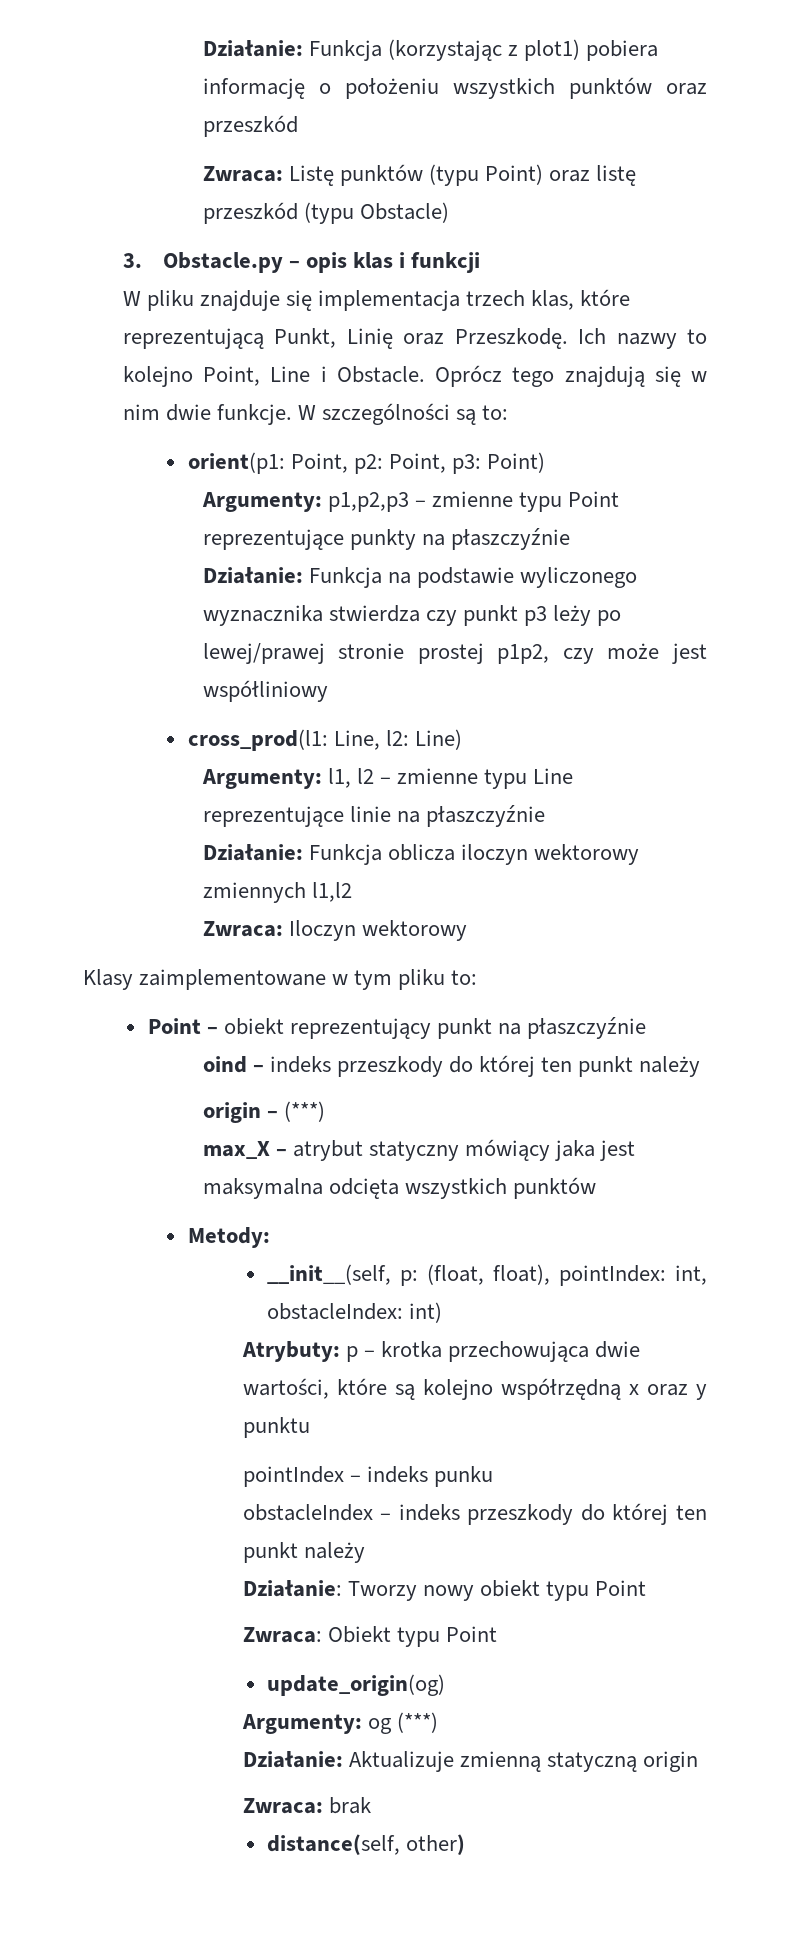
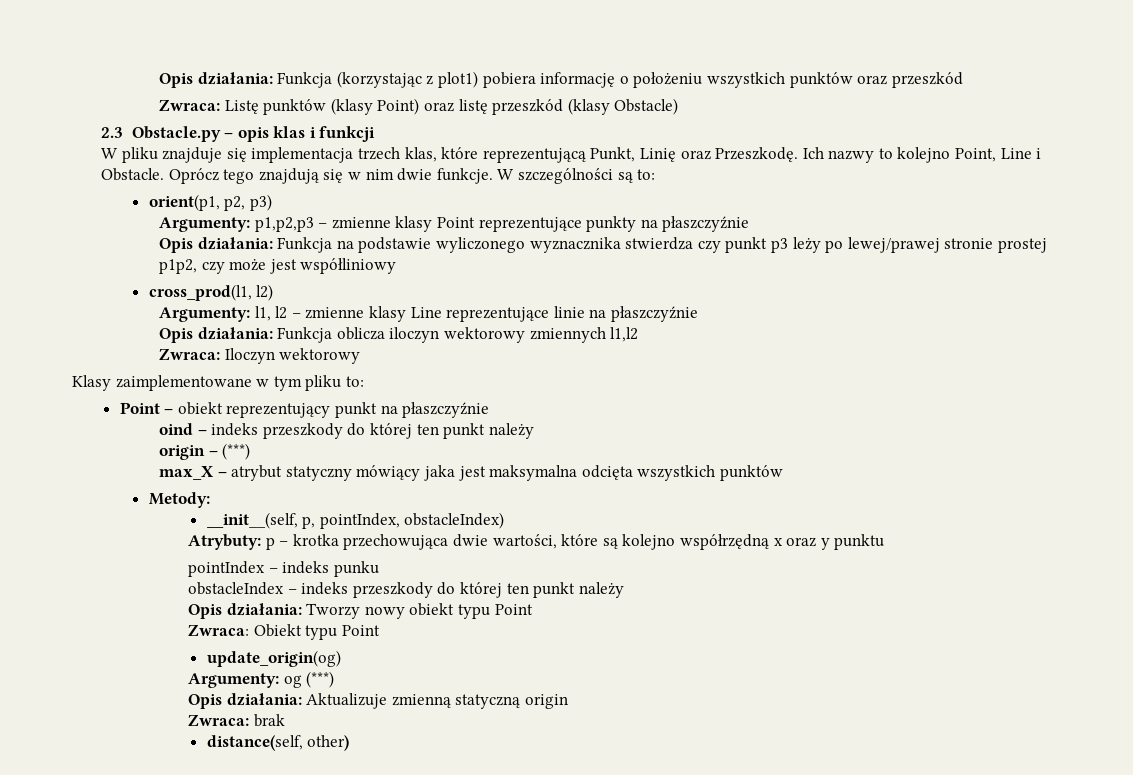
- Działanie: Funkcja (korzystając z plot1) pobiera informację o położeniu wszystkich punktów oraz przeszkód
+ Opis działania: Funkcja (korzystając z plot1) pobiera informację o położeniu wszystkich punktów oraz przeszkód
- Zwraca: Listę punktów (typu Point) oraz listę przeszkód (typu Obstacle)
+ Zwraca: Listę punktów (klasy Point) oraz listę przeszkód (klasy Obstacle)
- 3. Obstacle.py – opis klas i funkcji
+ 2.3 Obstacle.py – opis klas i funkcji
- orient(p1: Point, p2: Point, p3: Point)
+ orient(p1, p2, p3)
- Argumenty: p1,p2,p3 – zmienne typu Point reprezentujące punkty na płaszczyźnie
+ Argumenty: p1,p2,p3 – zmienne klasy Point reprezentujące punkty na płaszczyźnie
- Działanie: Funkcja na podstawie wyliczonego wyznacznika stwierdza czy punkt p3 leży po lewej/prawej stronie prostej p1p2, czy może jest współliniowy
+ Opis działania: Funkcja na podstawie wyliczonego wyznacznika stwierdza czy punkt p3 leży po lewej/prawej stronie prostej p1p2, czy może jest współliniowy
- cross_prod(l1: Line, l2: Line)
+ cross_prod(l1, l2)
- Argumenty: l1, l2 – zmienne typu Line reprezentujące linie na płaszczyźnie
+ Argumenty: l1, l2 – zmienne klasy Line reprezentujące linie na płaszczyźnie
- Działanie: Funkcja oblicza iloczyn wektorowy zmiennych l1,l2
+ Opis działania: Funkcja oblicza iloczyn wektorowy zmiennych l1,l2
- __init__(self, p: (float, float), pointIndex: int, obstacleIndex: int)
+ __init__(self, p, pointIndex, obstacleIndex)
- Działanie: Tworzy nowy obiekt typu Point
+ Opis działania: Tworzy nowy obiekt typu Point
- Działanie: Aktualizuje zmienną statyczną origin
+ Opis działania: Aktualizuje zmienną statyczną origin

